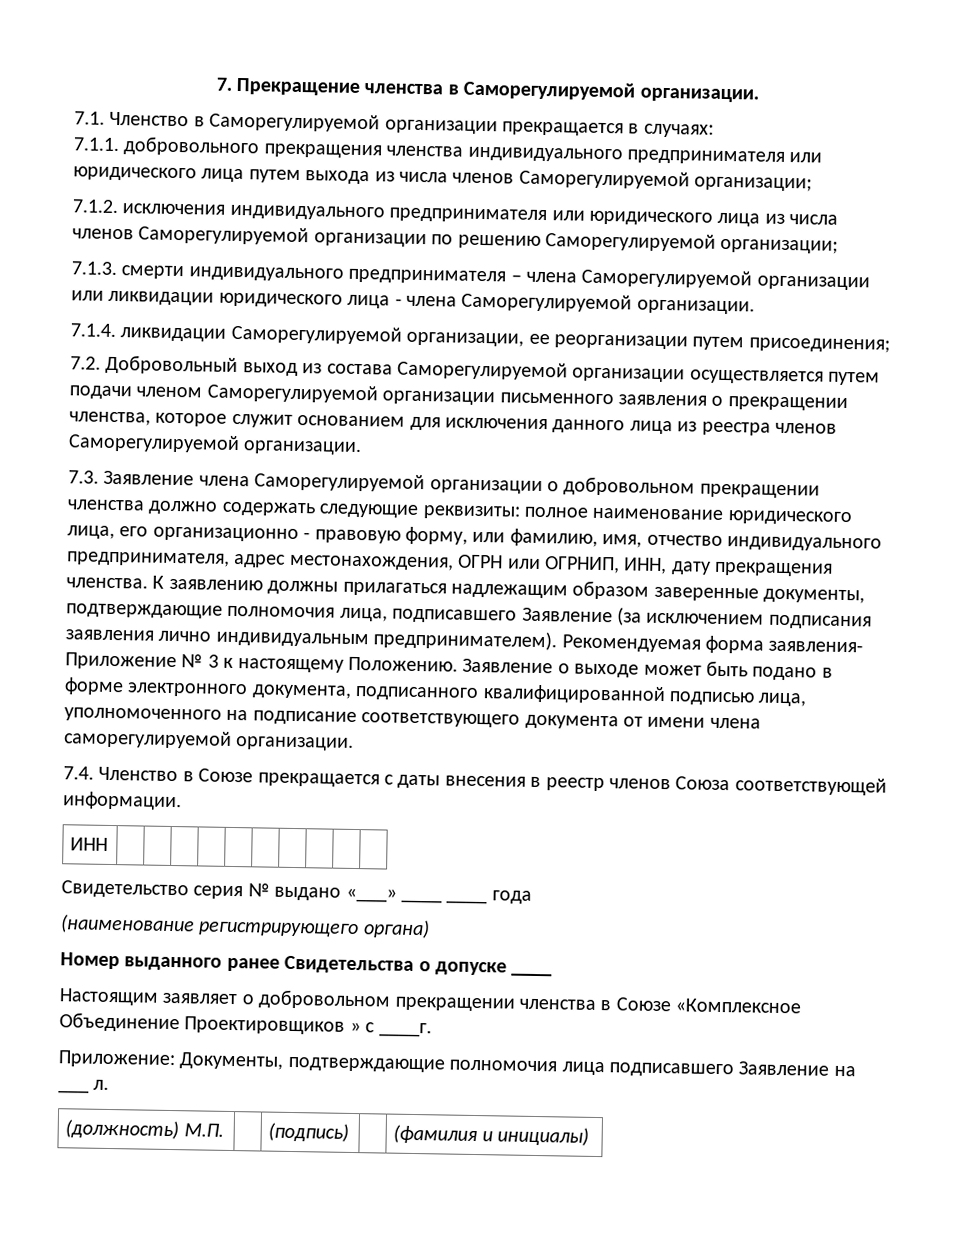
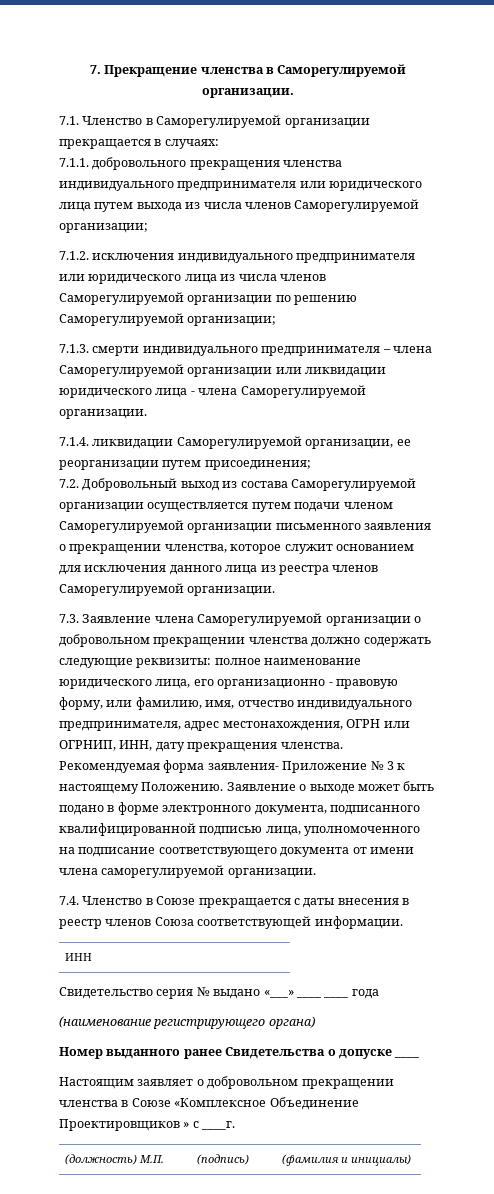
- К заявлению должны прилагаться надлежащим образом заверенные документы, подтверждающие полномочия лица, подписавшего Заявление (за исключением подписания заявления лично индивидуальным предпринимателем).
- Приложение: Документы, подтверждающие полномочия лица подписавшего Заявление на ___ л.

